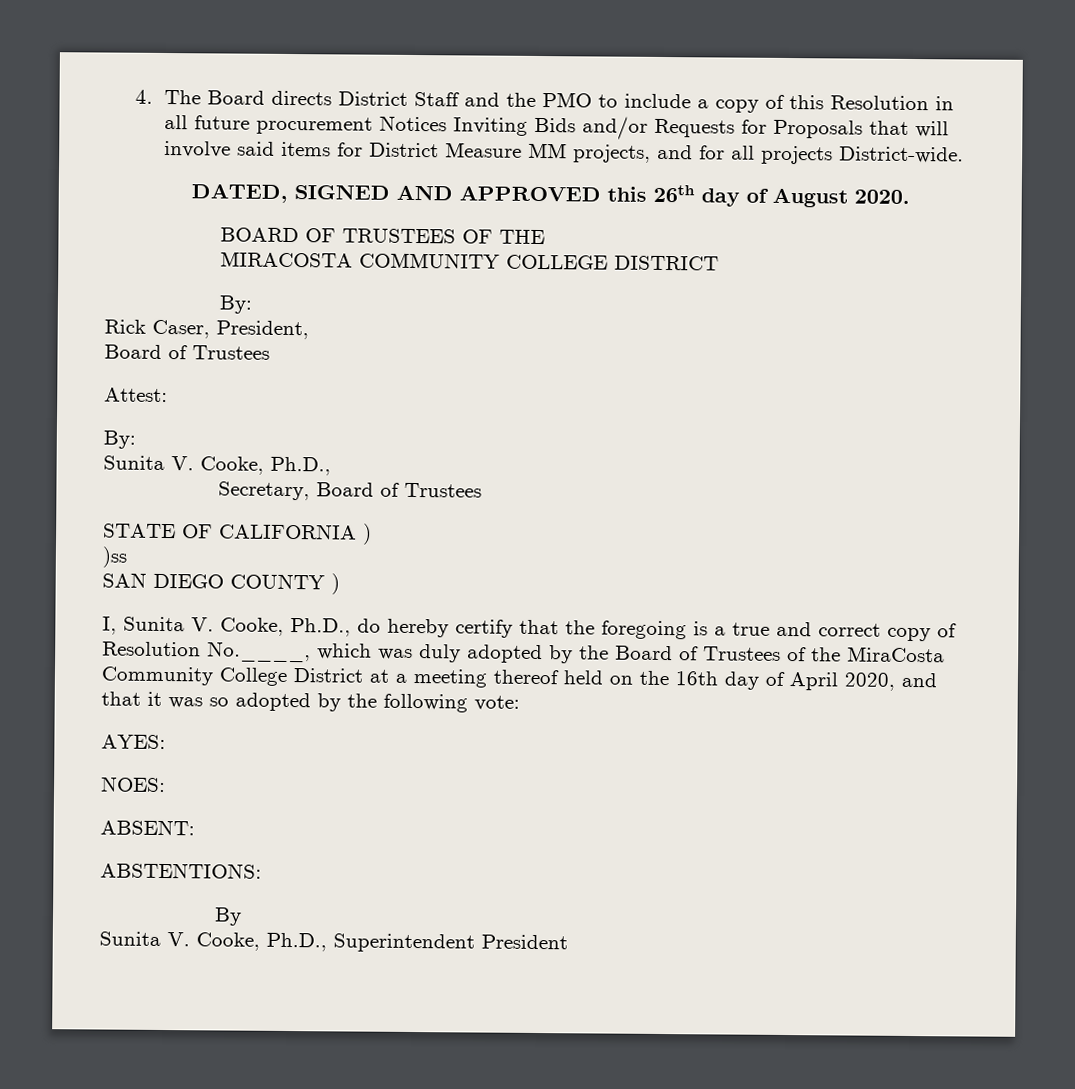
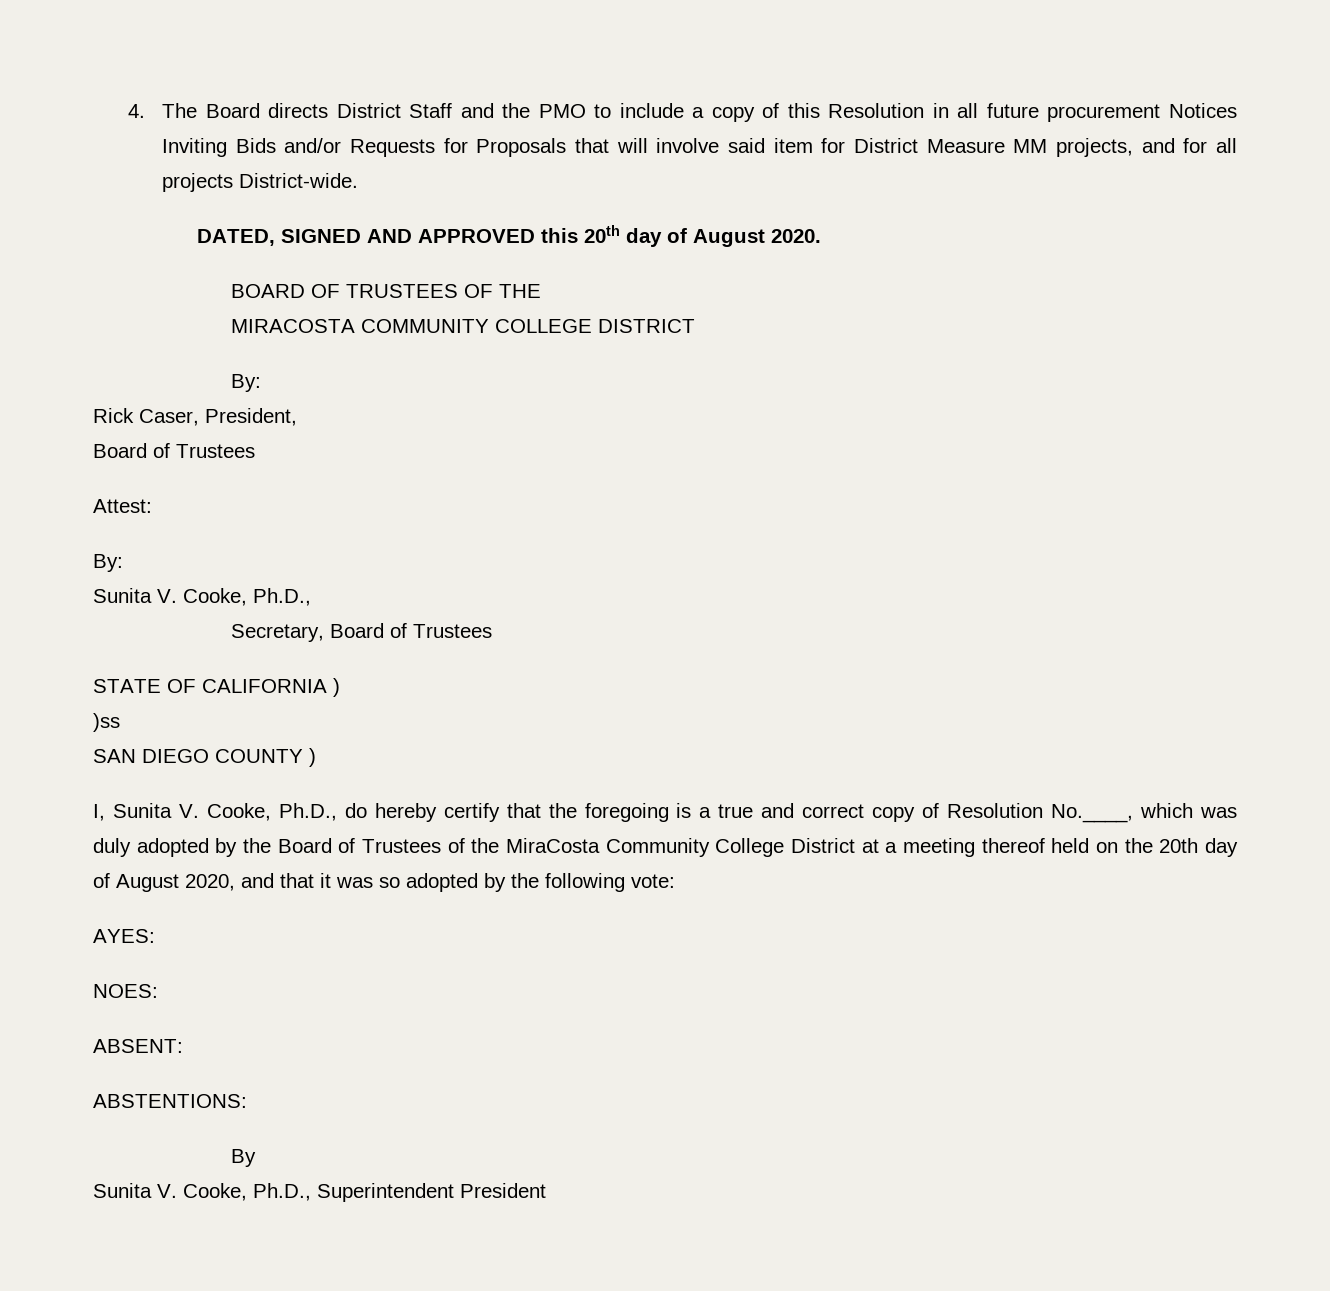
- 4. The Board directs District Staff and the PMO to include a copy of this Resolution in all future procurement Notices Inviting Bids and/or Requests for Proposals that will involve said items for District Measure MM projects, and for all projects District-wide.
+ 4. The Board directs District Staff and the PMO to include a copy of this Resolution in all future procurement Notices Inviting Bids and/or Requests for Proposals that will involve said item for District Measure MM projects, and for all projects District-wide.
- DATED, SIGNED AND APPROVED this 26th day of August 2020.
+ DATED, SIGNED AND APPROVED this 20th day of August 2020.
- I, Sunita V. Cooke, Ph.D., do hereby certify that the foregoing is a true and correct copy of Resolution No.____, which was duly adopted by the Board of Trustees of the MiraCosta Community College District at a meeting thereof held on the 16th day of April 2020, and that it was so adopted by the following vote:
+ I, Sunita V. Cooke, Ph.D., do hereby certify that the foregoing is a true and correct copy of Resolution No.____, which was duly adopted by the Board of Trustees of the MiraCosta Community College District at a meeting thereof held on the 20th day of August 2020, and that it was so adopted by the following vote:

